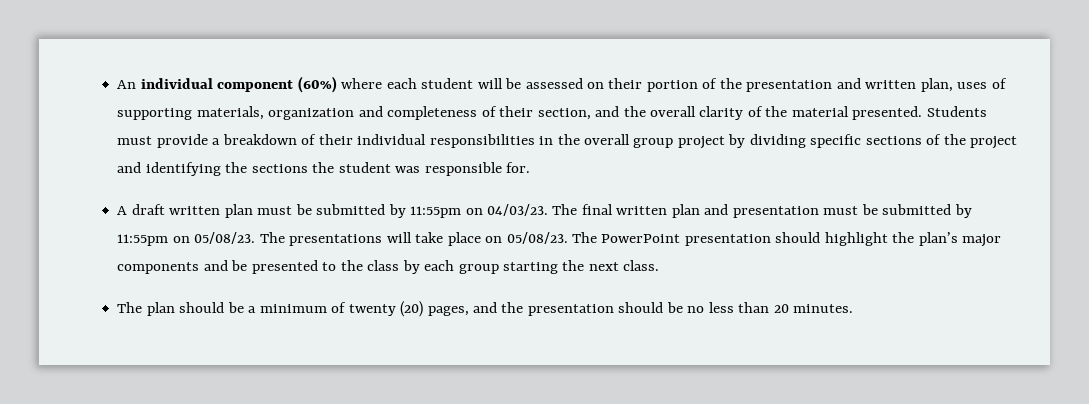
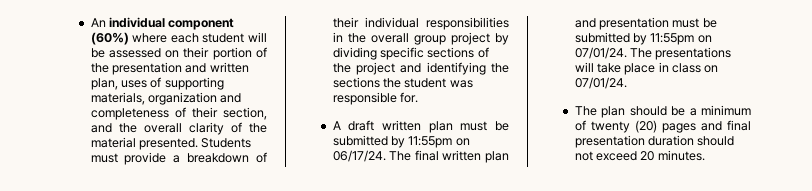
- A draft written plan must be submitted by 11:55pm on 04/03/23.
+ A draft written plan must be submitted by 11:55pm on 06/17/24.
- The final written plan and presentation must be submitted by 11:55pm on 05/08/23.
+ The final written plan and presentation must be submitted by 11:55pm on 07/01/24.
- The presentations will take place on 05/08/23. The PowerPoint presentation should highlight the plan’s major components and be presented to the class by each group starting the next class.
+ The presentations will take place in class on 07/01/24.
- The plan should be a minimum of twenty (20) pages, and the presentation should be no less than 20 minutes.
+ The plan should be a minimum of twenty (20) pages and final presentation duration should not exceed 20 minutes.

